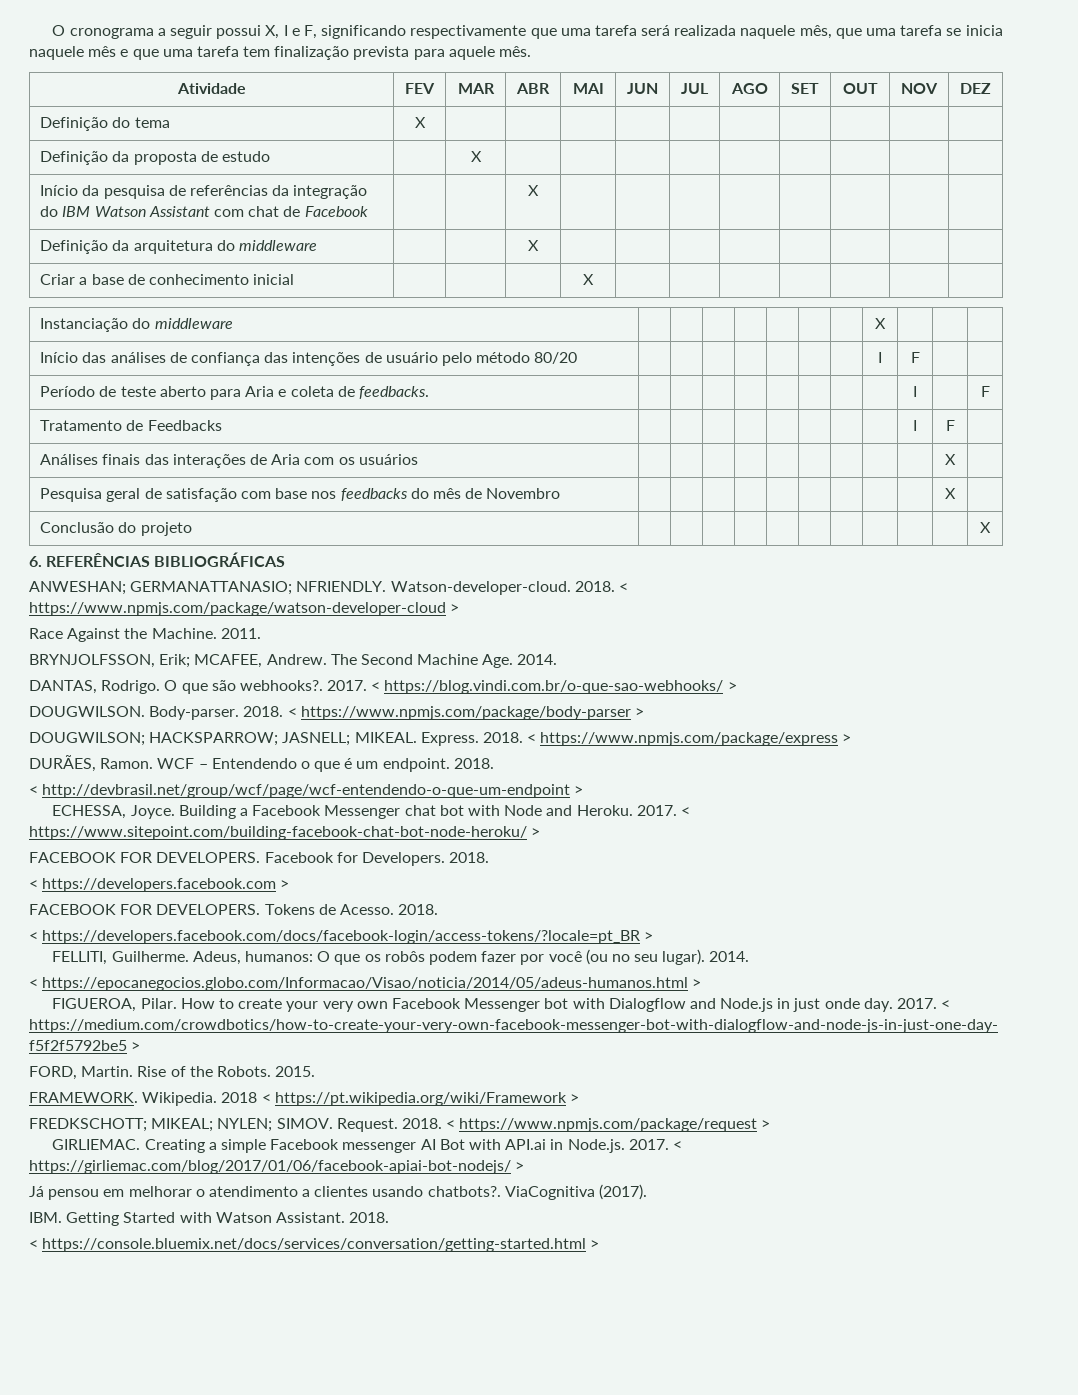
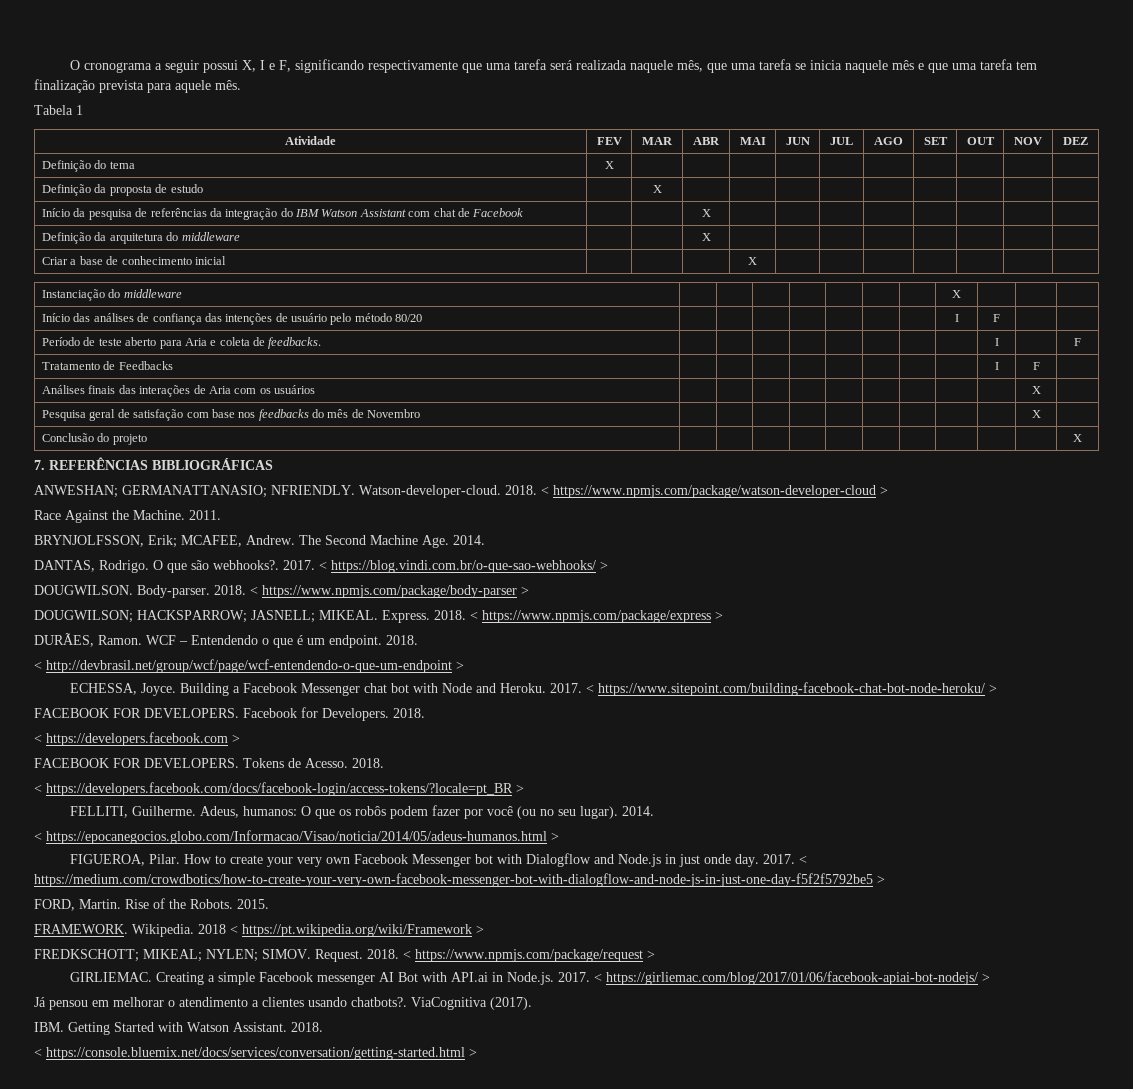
+ Tabela 1
- 6. REFERÊNCIAS BIBLIOGRÁFICAS
+ 7. REFERÊNCIAS BIBLIOGRÁFICAS

